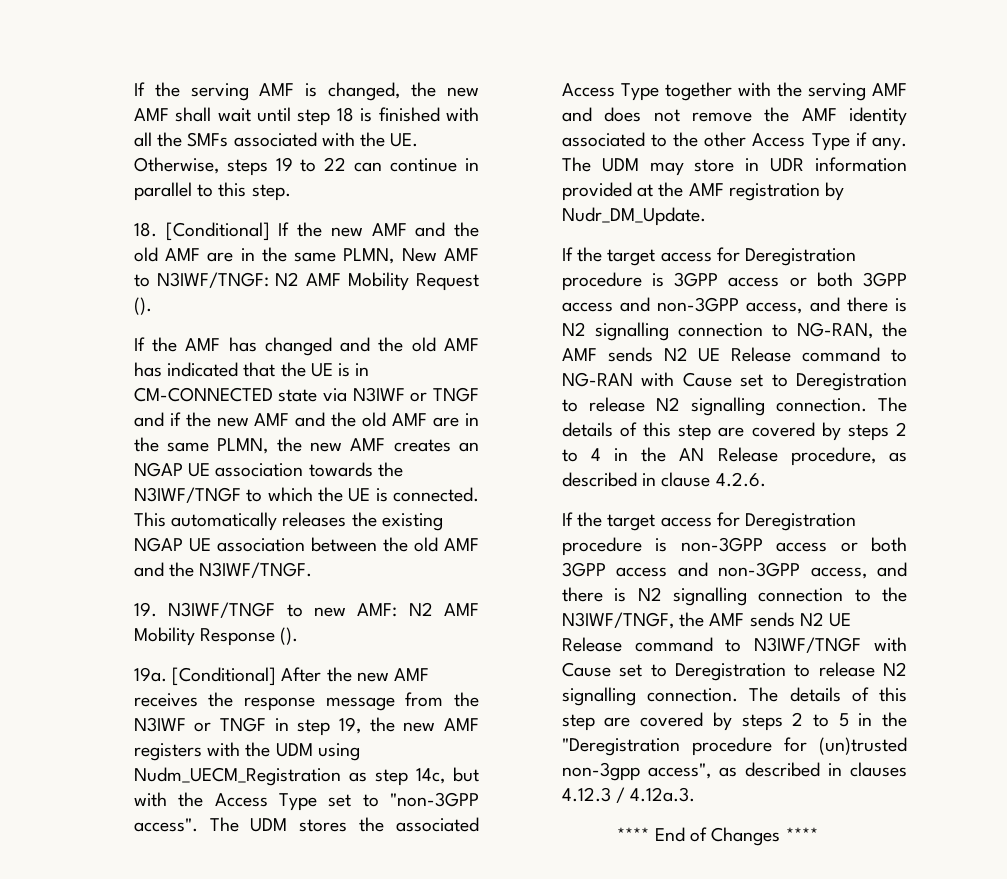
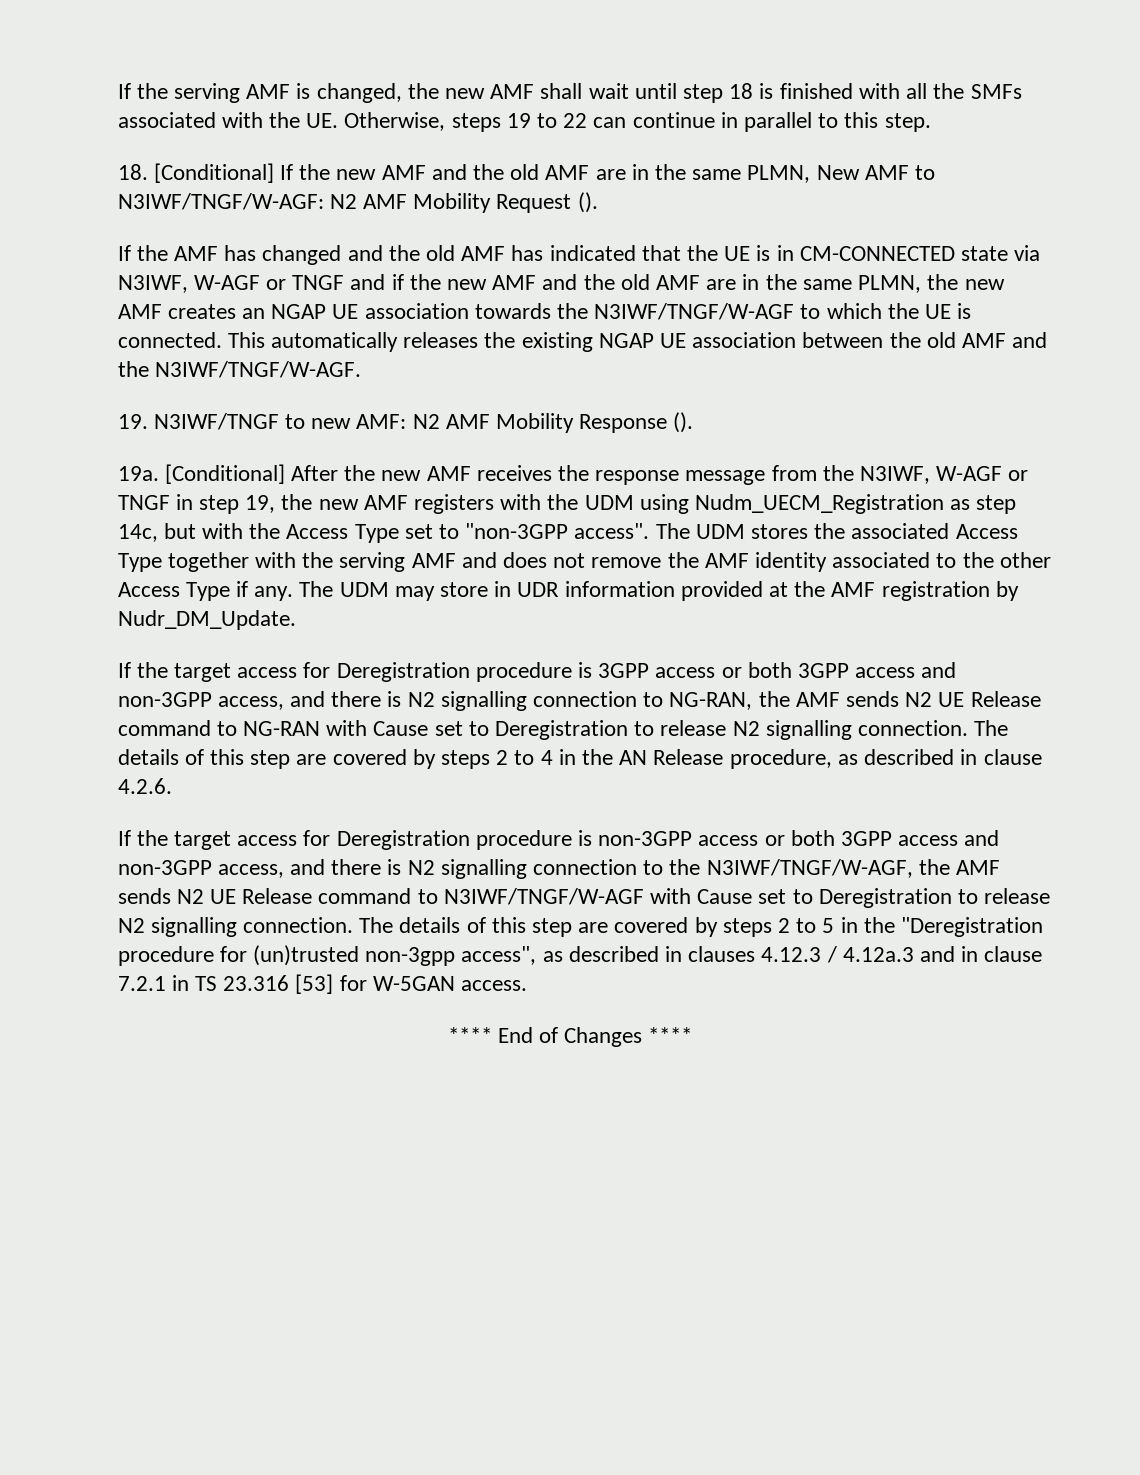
- 18. [Conditional] If the new AMF and the old AMF are in the same PLMN, New AMF to N3IWF/TNGF: N2 AMF Mobility Request ().
+ 18. [Conditional] If the new AMF and the old AMF are in the same PLMN, New AMF to N3IWF/TNGF/W-AGF: N2 AMF Mobility Request ().
- If the AMF has changed and the old AMF has indicated that the UE is in CM-CONNECTED state via N3IWF or TNGF and if the new AMF and the old AMF are in the same PLMN, the new AMF creates an NGAP UE association towards the N3IWF/TNGF to which the UE is connected.
+ If the AMF has changed and the old AMF has indicated that the UE is in CM-CONNECTED state via N3IWF, W-AGF or TNGF and if the new AMF and the old AMF are in the same PLMN, the new AMF creates an NGAP UE association towards the N3IWF/TNGF/W-AGF to which the UE is connected.
- This automatically releases the existing NGAP UE association between the old AMF and the N3IWF/TNGF.
+ This automatically releases the existing NGAP UE association between the old AMF and the N3IWF/TNGF/W-AGF.
- [Conditional] After the new AMF receives the response message from the N3IWF or TNGF in step 19, the new AMF registers with the UDM using Nudm_UECM_Registration as step 14c, but with the Access Type set to "non-3GPP access".
+ [Conditional] After the new AMF receives the response message from the N3IWF, W-AGF or TNGF in step 19, the new AMF registers with the UDM using Nudm_UECM_Registration as step 14c, but with the Access Type set to "non-3GPP access".
- If the target access for Deregistration procedure is non-3GPP access or both 3GPP access and non-3GPP access, and there is N2 signalling connection to the N3IWF/TNGF, the AMF sends N2 UE Release command to N3IWF/TNGF with Cause set to Deregistration to release N2 signalling connection.
+ If the target access for Deregistration procedure is non-3GPP access or both 3GPP access and non-3GPP access, and there is N2 signalling connection to the N3IWF/TNGF/W-AGF, the AMF sends N2 UE Release command to N3IWF/TNGF/W-AGF with Cause set to Deregistration to release N2 signalling connection.
- The details of this step are covered by steps 2 to 5 in the "Deregistration procedure for (un)trusted non-3gpp access", as described in clauses 4.12.3 / 4.12a.3.
+ The details of this step are covered by steps 2 to 5 in the "Deregistration procedure for (un)trusted non-3gpp access", as described in clauses 4.12.3 / 4.12a.3 and in clause 7.2.1 in TS 23.316 [53] for W-5GAN access.

